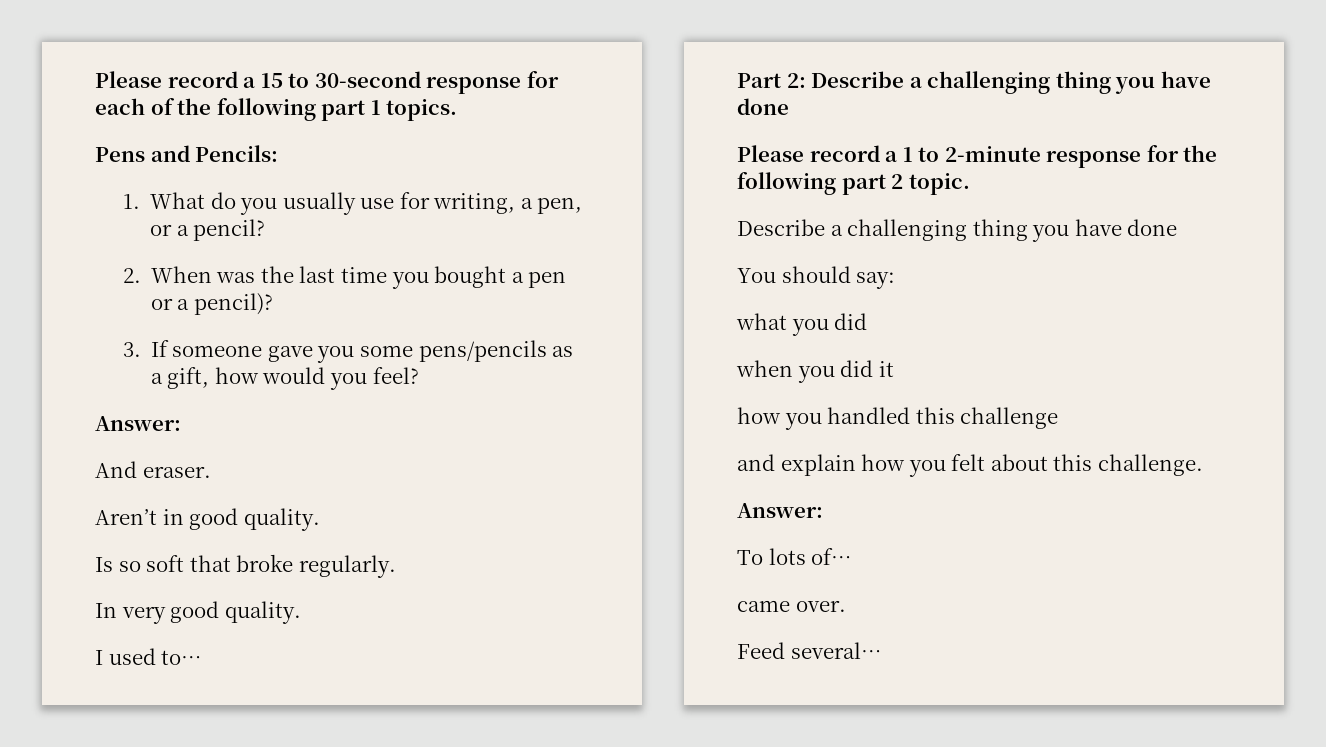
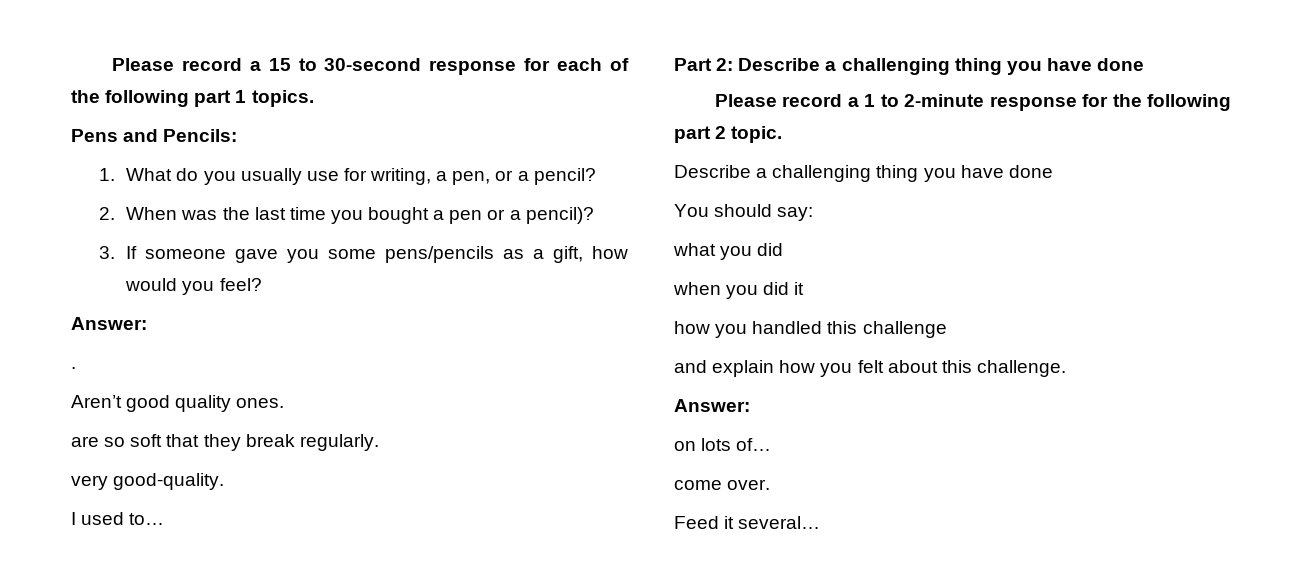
- And eraser.
+ .
- Aren’t in good quality.
- Is so soft that broke regularly.
+ Aren’t good quality ones.
+ are so soft that they break regularly.
- In very good quality.
+ very good-quality.
- To lots of…
+ on lots of…
- came over.
+ come over.
- Feed several…
+ Feed it several…

